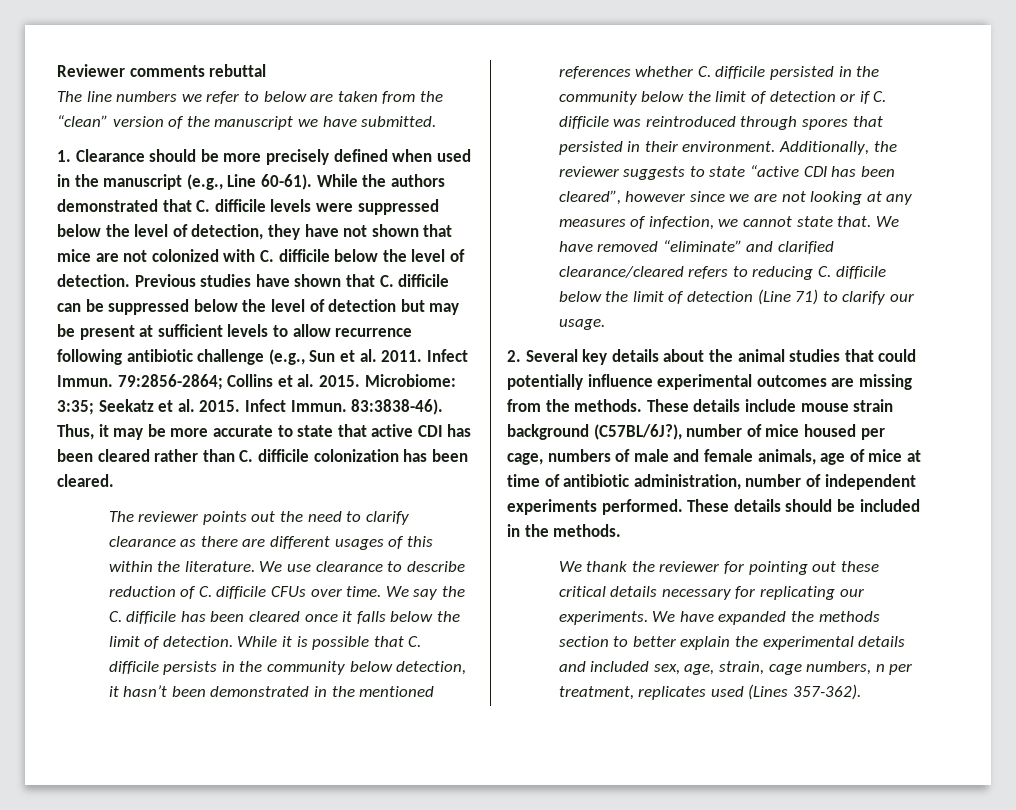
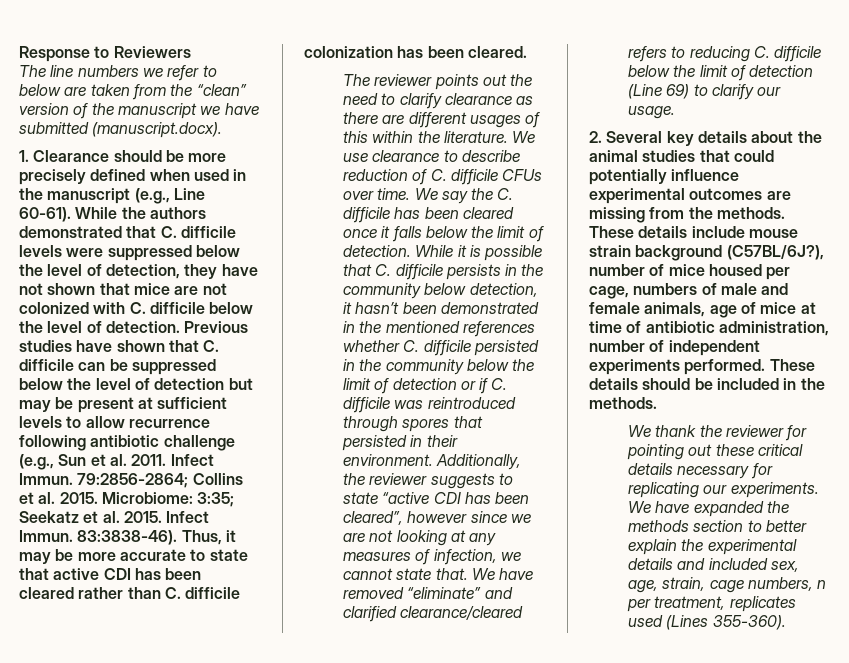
- Reviewer comments rebuttal
+ Response to Reviewers
- The line numbers we refer to below are taken from the “clean” version of the manuscript we have submitted.
+ The line numbers we refer to below are taken from the “clean” version of the manuscript we have submitted (manuscript.docx).
- We have removed “eliminate” and clarified clearance/cleared refers to reducing C. difficile below the limit of detection (Line 71) to clarify our usage.
+ We have removed “eliminate” and clarified clearance/cleared refers to reducing C. difficile below the limit of detection (Line 69) to clarify our usage.
- We have expanded the methods section to better explain the experimental details and included sex, age, strain, cage numbers, n per treatment, replicates used (Lines 357-362).
+ We have expanded the methods section to better explain the experimental details and included sex, age, strain, cage numbers, n per treatment, replicates used (Lines 355-360).

